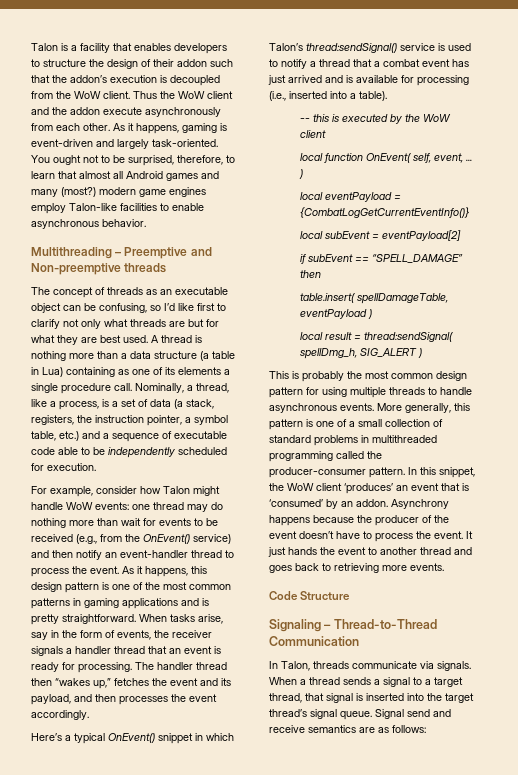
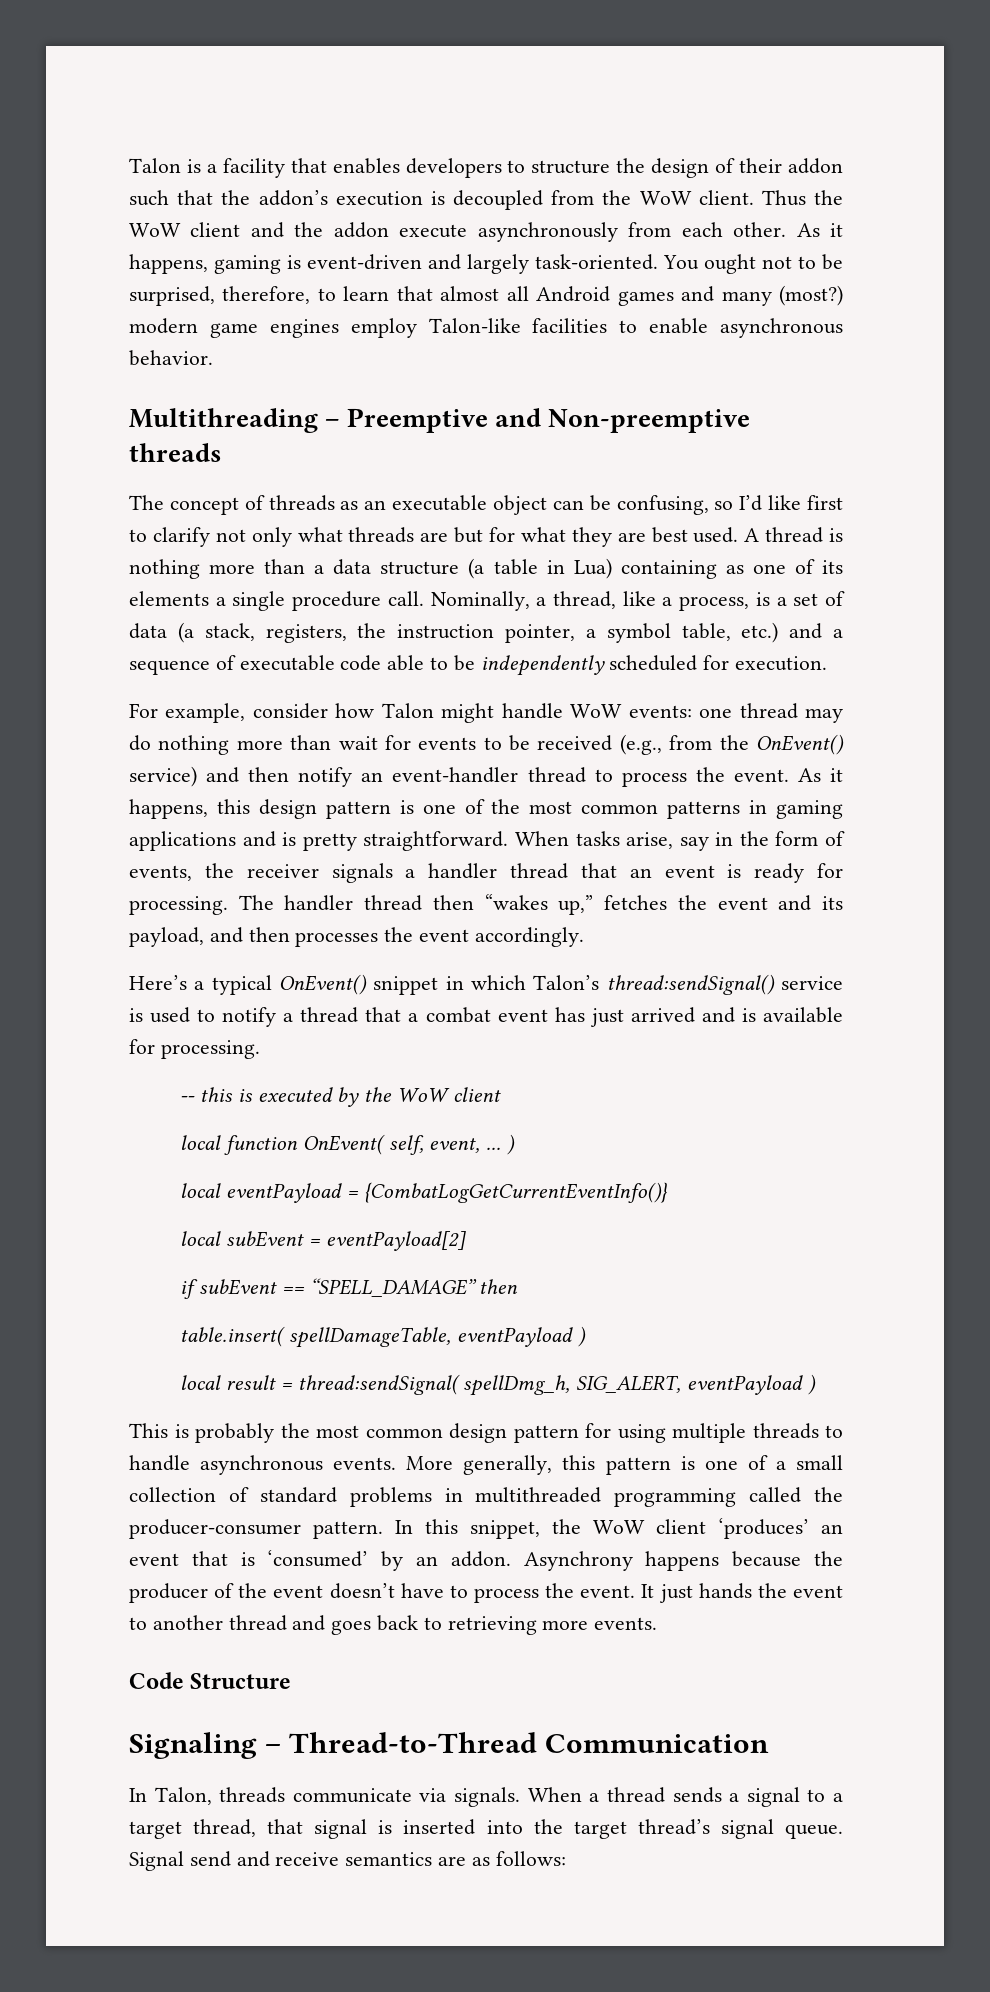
- Here’s a typical OnEvent() snippet in which Talon’s thread:sendSignal() service is used to notify a thread that a combat event has just arrived and is available for processing (i.e., inserted into a table).
+ Here’s a typical OnEvent() snippet in which Talon’s thread:sendSignal() service is used to notify a thread that a combat event has just arrived and is available for processing.
- local result = thread:sendSignal( spellDmg_h, SIG_ALERT )
+ local result = thread:sendSignal( spellDmg_h, SIG_ALERT, eventPayload )

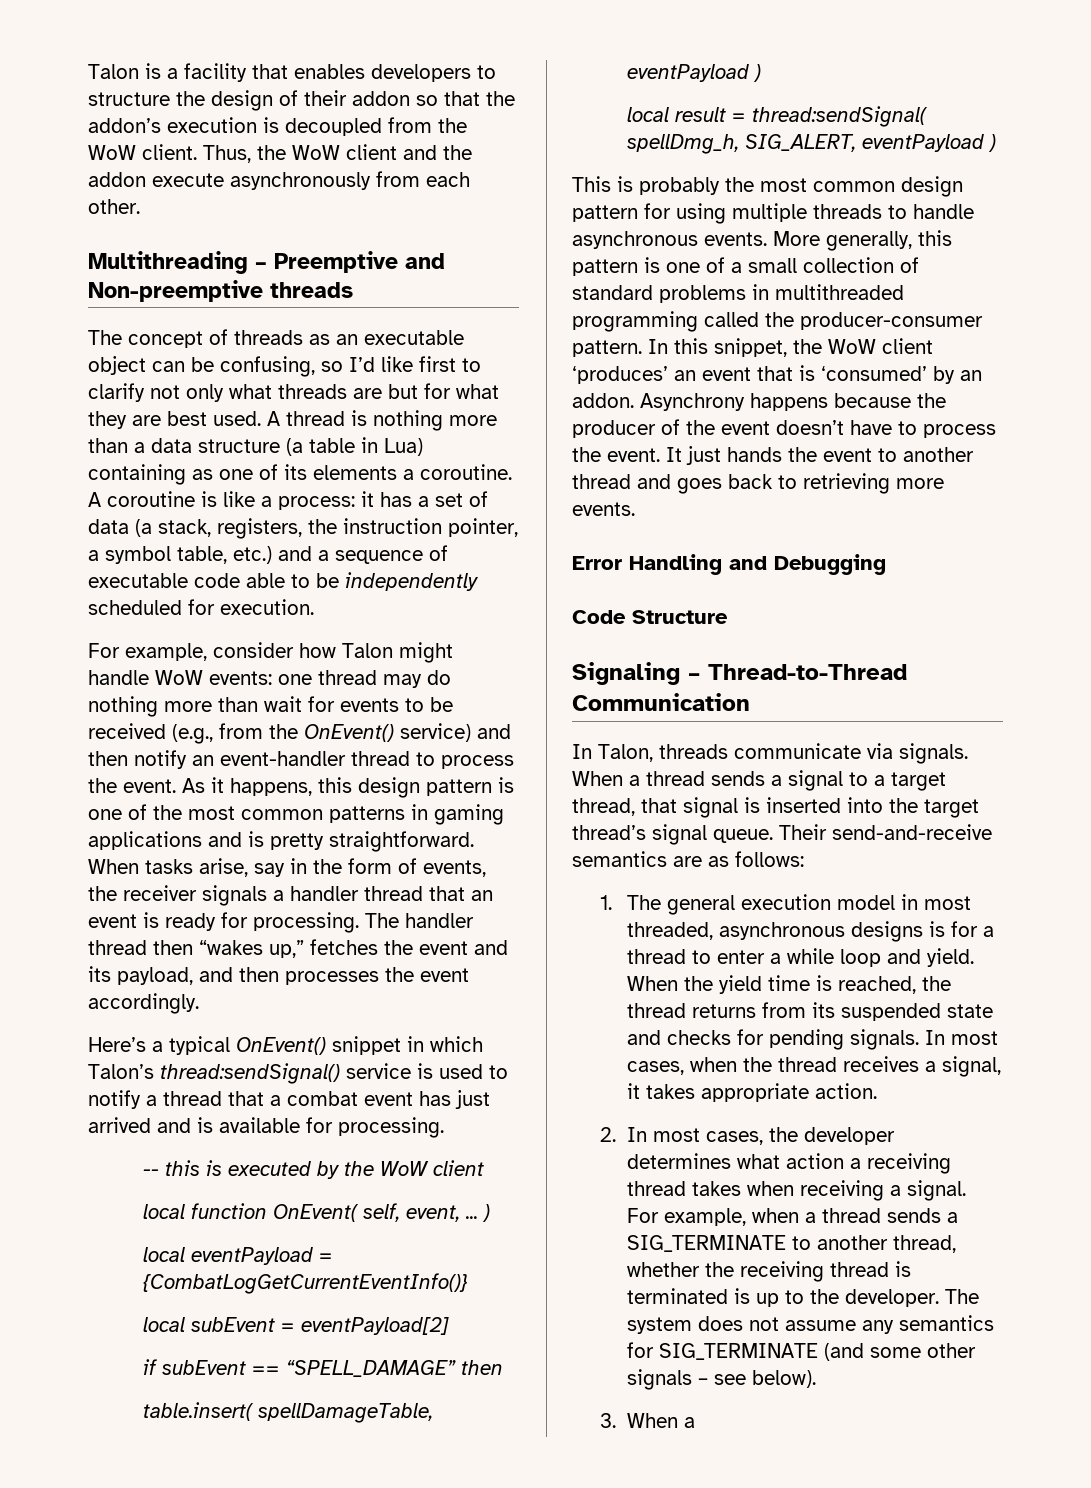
- Talon is a facility that enables developers to structure the design of their addon such that the addon’s execution is decoupled from the WoW client.
+ Talon is a facility that enables developers to structure the design of their addon so that the addon’s execution is decoupled from the WoW client.
- Thus the WoW client and the addon execute asynchronously from each other. As it happens, gaming is event-driven and largely task-oriented. You ought not to be surprised, therefore, to learn that almost all Android games and many (most?) modern game engines employ Talon-like facilities to enable asynchronous behavior.
+ Thus, the WoW client and the addon execute asynchronously from each other.
- A thread is nothing more than a data structure (a table in Lua) containing as one of its elements a single procedure call. Nominally, a thread, like a process, is a set of data (a stack, registers, the instruction pointer, a symbol table, etc.) and a sequence of executable code able to be independently scheduled for execution.
+ A thread is nothing more than a data structure (a table in Lua) containing as one of its elements a coroutine. A coroutine is like a process: it has a set of data (a stack, registers, the instruction pointer, a symbol table, etc.) and a sequence of executable code able to be independently scheduled for execution.
+ Error Handling and Debugging
- Signal send and receive semantics are as follows:
+ Their send-and-receive semantics are as follows:
+ 1. The general execution model in most threaded, asynchronous designs is for a thread to enter a while loop and yield. When the yield time is reached, the thread returns from its suspended state and checks for pending signals. In most cases, when the thread receives a signal, it takes appropriate action.
+ 2. In most cases, the developer determines what action a receiving thread takes when receiving a signal. For example, when a thread sends a SIG_TERMINATE to another thread, whether the receiving thread is terminated is up to the developer. The system does not assume any semantics for SIG_TERMINATE (and some other signals – see below).
+ 3. When a

